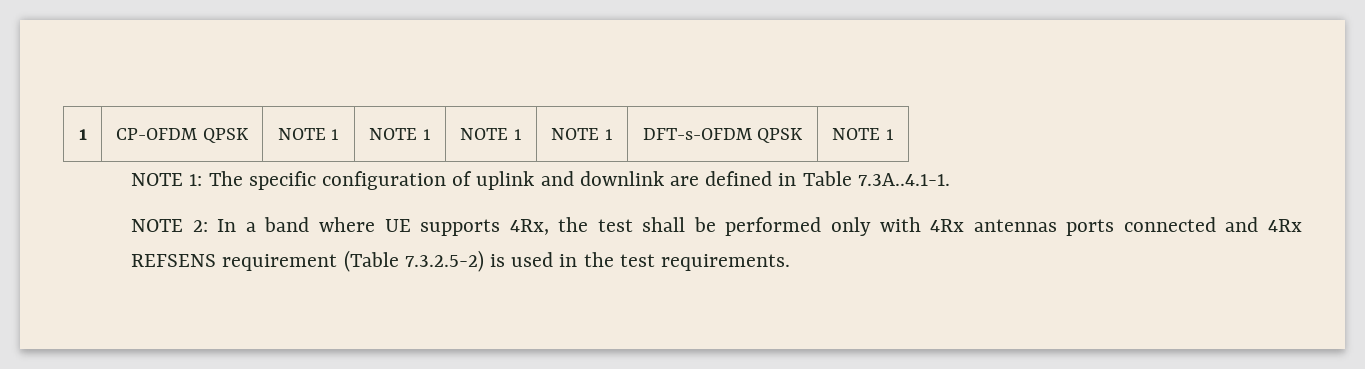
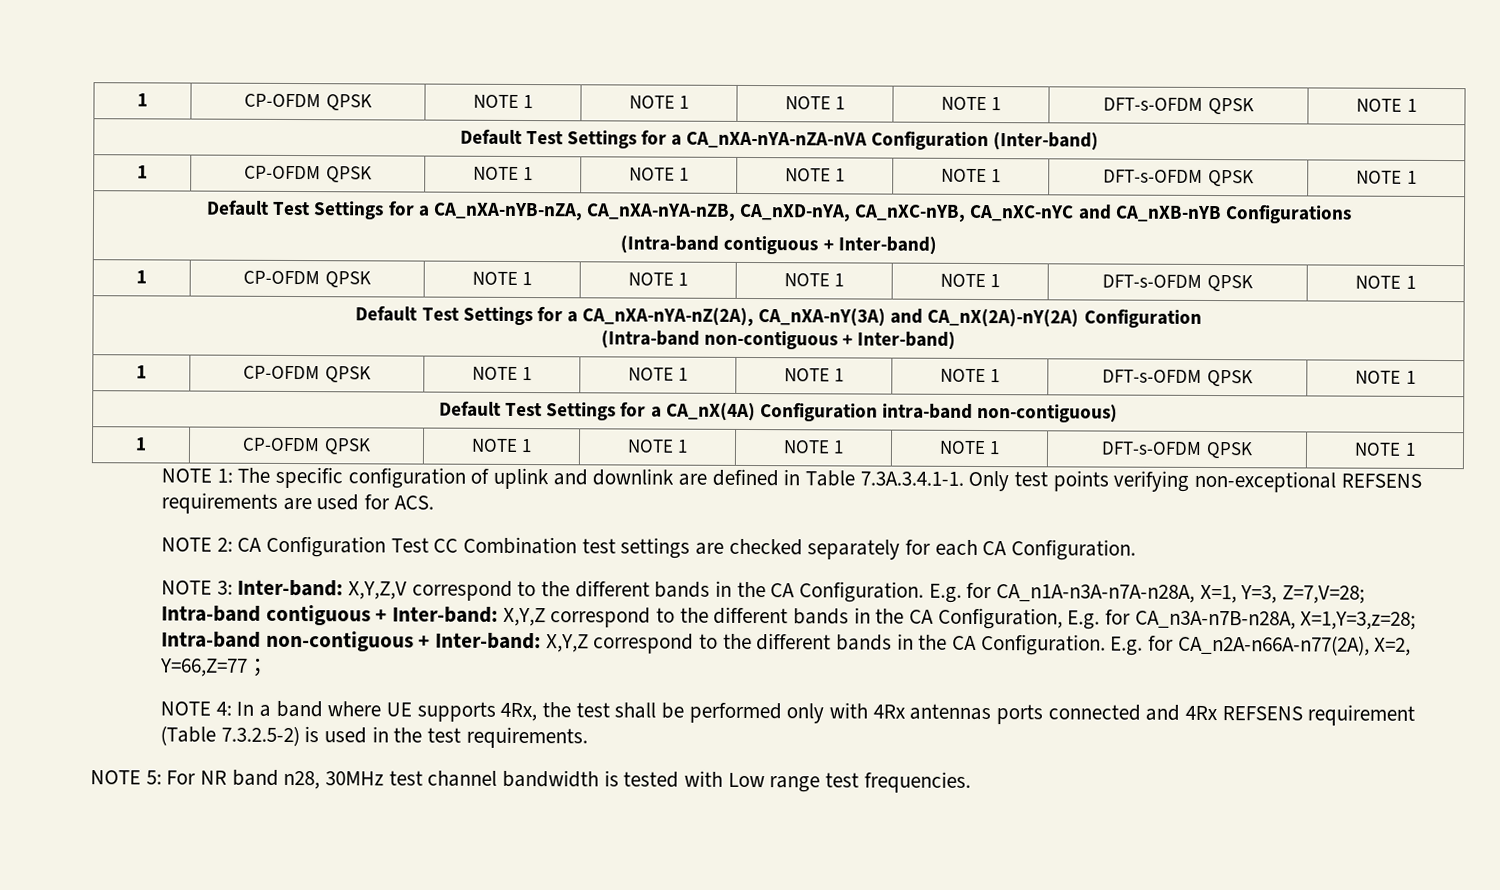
+ Default Test Settings for a CA_nXA-nYA-nZA-nVA Configuration (Inter-band)
+ 1 | CP-OFDM QPSK | NOTE 1 | NOTE 1 | NOTE 1 | NOTE 1 | DFT-s-OFDM QPSK | NOTE 1
+ Default Test Settings for a CA_nXA-nYB-nZA, CA_nXA-nYA-nZB, CA_nXD-nYA, CA_nXC-nYB, CA_nXC-nYC and CA_nXB-nYB Configurations
+ (Intra-band contiguous + Inter-band)
+ 1 | CP-OFDM QPSK | NOTE 1 | NOTE 1 | NOTE 1 | NOTE 1 | DFT-s-OFDM QPSK | NOTE 1
+ Default Test Settings for a CA_nXA-nYA-nZ(2A), CA_nXA-nY(3A) and CA_nX(2A)-nY(2A) Configuration
+ (Intra-band non-contiguous + Inter-band)
+ 1 | CP-OFDM QPSK | NOTE 1 | NOTE 1 | NOTE 1 | NOTE 1 | DFT-s-OFDM QPSK | NOTE 1
+ Default Test Settings for a CA_nX(4A) Configuration intra-band non-contiguous)
+ 1 | CP-OFDM QPSK | NOTE 1 | NOTE 1 | NOTE 1 | NOTE 1 | DFT-s-OFDM QPSK | NOTE 1
- NOTE 1: The specific configuration of uplink and downlink are defined in Table 7.3A..4.1-1.
- NOTE 2: In a band where UE supports 4Rx, the test shall be performed only with 4Rx antennas ports connected and 4Rx REFSENS requirement (Table 7.3.2.5-2) is used in the test requirements.
+ NOTE 1: The specific configuration of uplink and downlink are defined in Table 7.3A.3.4.1-1. Only test points verifying non-exceptional REFSENS requirements are used for ACS.
+ NOTE 2: CA Configuration Test CC Combination test settings are checked separately for each CA Configuration.
+ NOTE 3: Inter-band: X,Y,Z,V correspond to the different bands in the CA Configuration. E.g. for CA_n1A-n3A-n7A-n28A, X=1, Y=3, Z=7,V=28; Intra-band contiguous + Inter-band: X,Y,Z correspond to the different bands in the CA Configuration, E.g. for CA_n3A-n7B-n28A, X=1,Y=3,z=28; Intra-band non-contiguous + Inter-band: X,Y,Z correspond to the different bands in the CA Configuration. E.g. for CA_n2A-n66A-n77(2A), X=2, Y=66,Z=77；
+ NOTE 4: In a band where UE supports 4Rx, the test shall be performed only with 4Rx antennas ports connected and 4Rx REFSENS requirement (Table 7.3.2.5-2) is used in the test requirements.
+ NOTE 5: For NR band n28, 30MHz test channel bandwidth is tested with Low range test frequencies.

